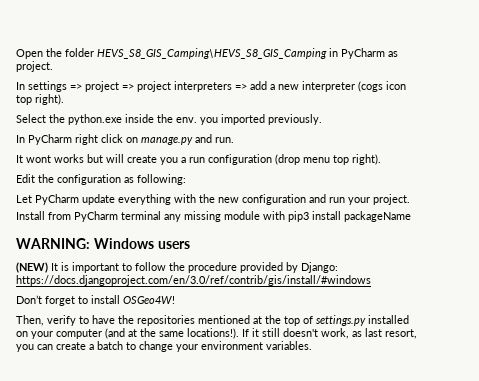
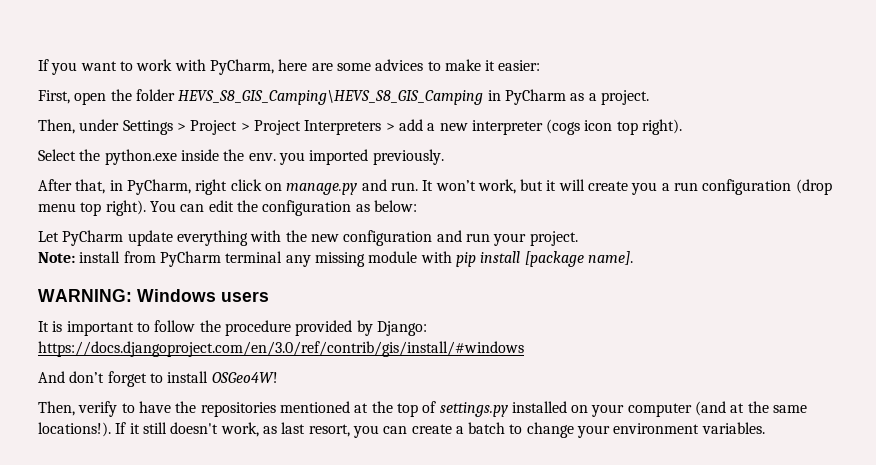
- Open the folder HEVS_S8_GIS_Camping\HEVS_S8_GIS_Camping in PyCharm as project.
- In settings => project => project interpreters => add a new interpreter (cogs icon top right).
+ If you want to work with PyCharm, here are some advices to make it easier:
+ First, open the folder HEVS_S8_GIS_Camping\HEVS_S8_GIS_Camping in PyCharm as a project.
+ Then, under Settings > Project > Project Interpreters > add a new interpreter (cogs icon top right).
- In PyCharm right click on manage.py and run.
- It wont works but will create you a run configuration (drop menu top right).
- Edit the configuration as following:
+ After that, in PyCharm, right click on manage.py and run. It won’t work, but it will create you a run configuration (drop menu top right). You can edit the configuration as below:
- Install from PyCharm terminal any missing module with pip3 install packageName
+ Note: install from PyCharm terminal any missing module with pip install [package name].
- (NEW) It is important to follow the procedure provided by Django: https://docs.djangoproject.com/en/3.0/ref/contrib/gis/install/#windows
+ It is important to follow the procedure provided by Django: https://docs.djangoproject.com/en/3.0/ref/contrib/gis/install/#windows
- Don’t forget to install OSGeo4W!
+ And don’t forget to install OSGeo4W!

